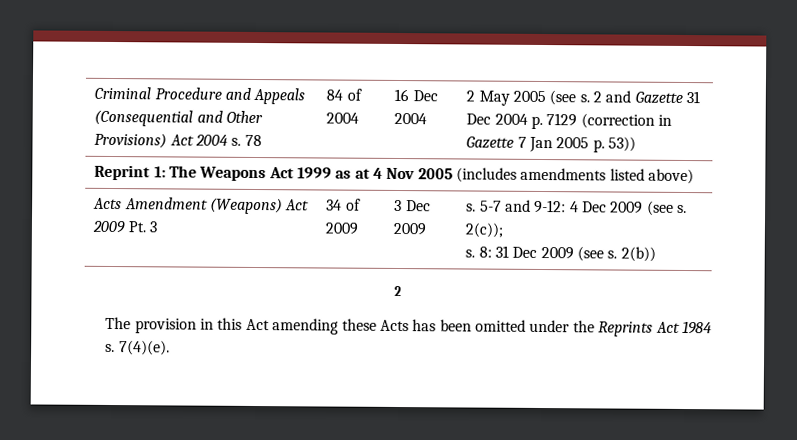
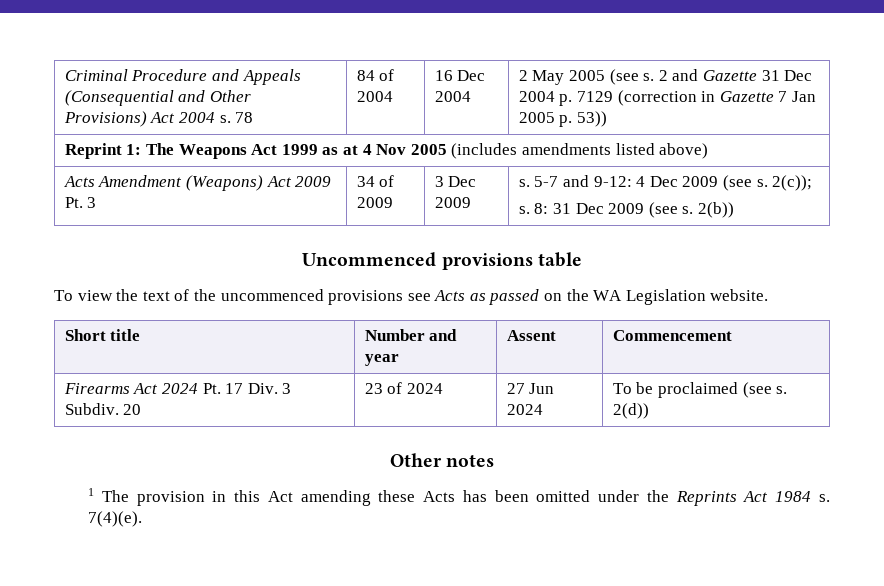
  Acts Amendment (Weapons) Act 2009 Pt. 3 | 34 of 2009 | 3 Dec 2009 | s. 5-7 and 9-12: 4 Dec 2009 (see s. 2(c));
  s. 8: 31 Dec 2009 (see s. 2(b))
- 2
- The provision in this Act amending these Acts has been omitted under the Reprints Act 1984 s.
+ Uncommenced provisions table
+ To view the text of the uncommenced provisions see Acts as passed on the WA Legislation website.
+ Short title | Number and year | Assent | Commencement
+ Firearms Act 2024 Pt. 17 Div. 3 Subdiv. 20 | 23 of 2024 | 27 Jun 2024 | To be proclaimed (see s. 2(d))
+ Other notes
+ 1 The provision in this Act amending these Acts has been omitted under the Reprints Act 1984 s.

